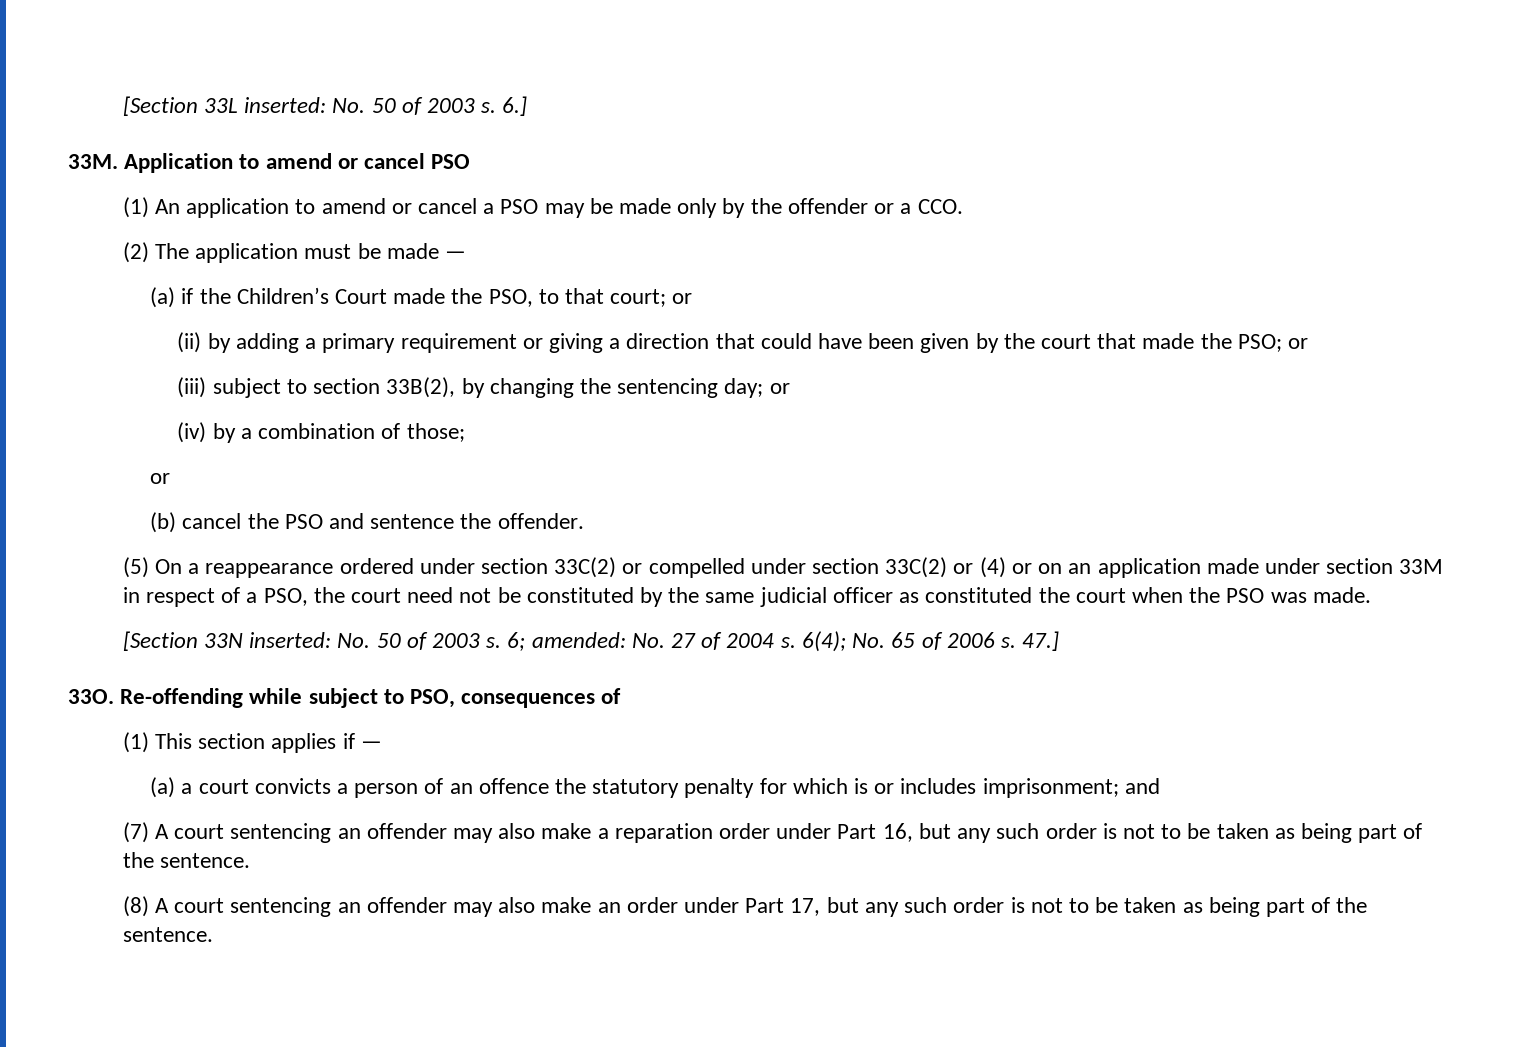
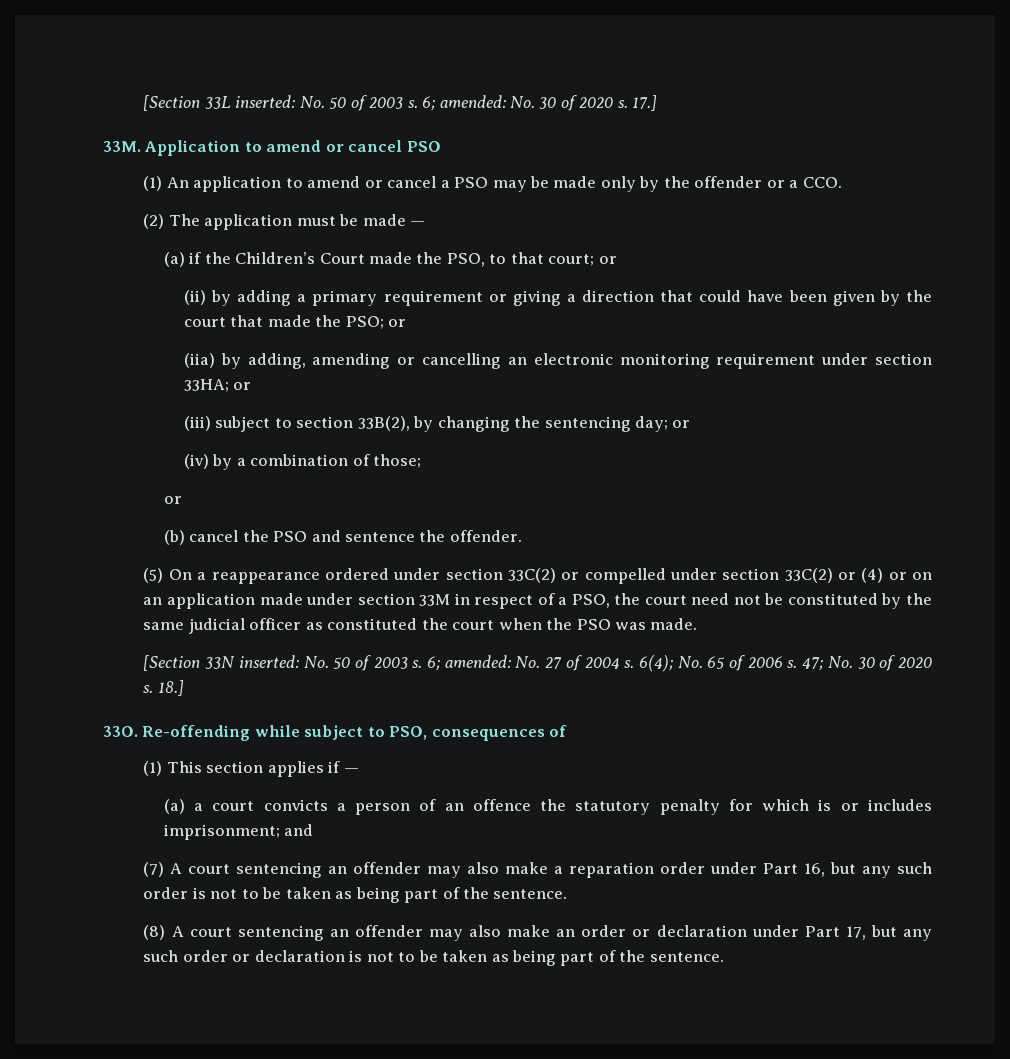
- 6.]
+ 6; amended: No. 30 of 2020 s. 17.]
+ (iia) by adding, amending or cancelling an electronic monitoring requirement under section 33HA; or
- 47.]
+ 47; No. 30 of 2020 s. 18.]
- (8) A court sentencing an offender may also make an order under Part 17, but any such order is not to be taken as being part of the sentence.
+ (8) A court sentencing an offender may also make an order or declaration under Part 17, but any such order or declaration is not to be taken as being part of the sentence.

